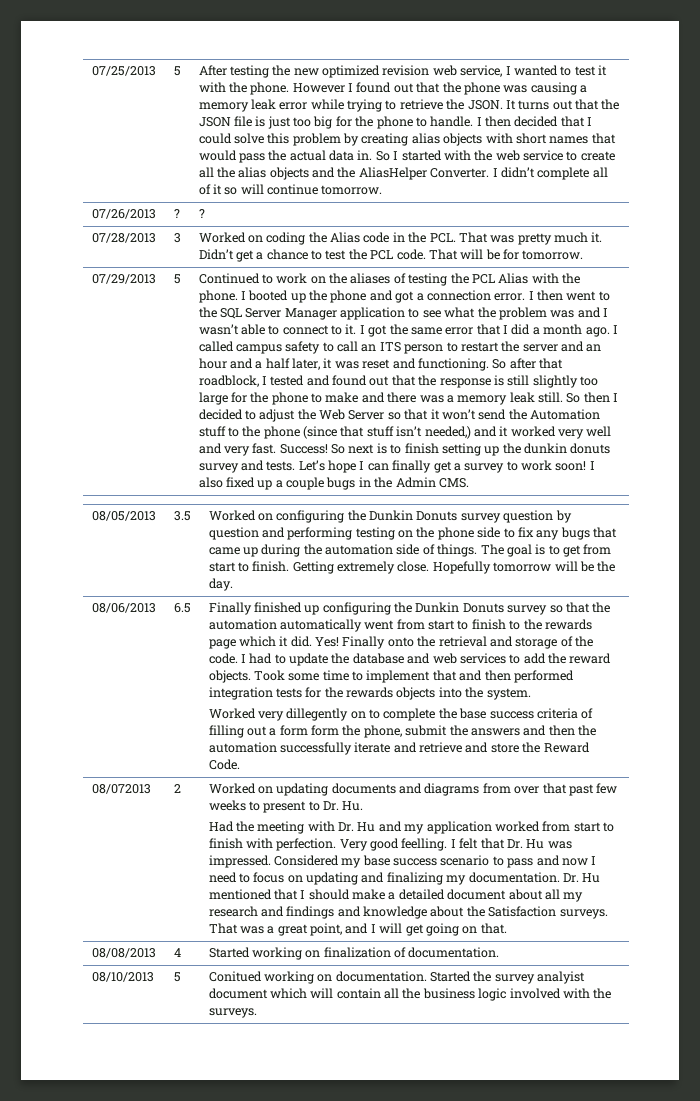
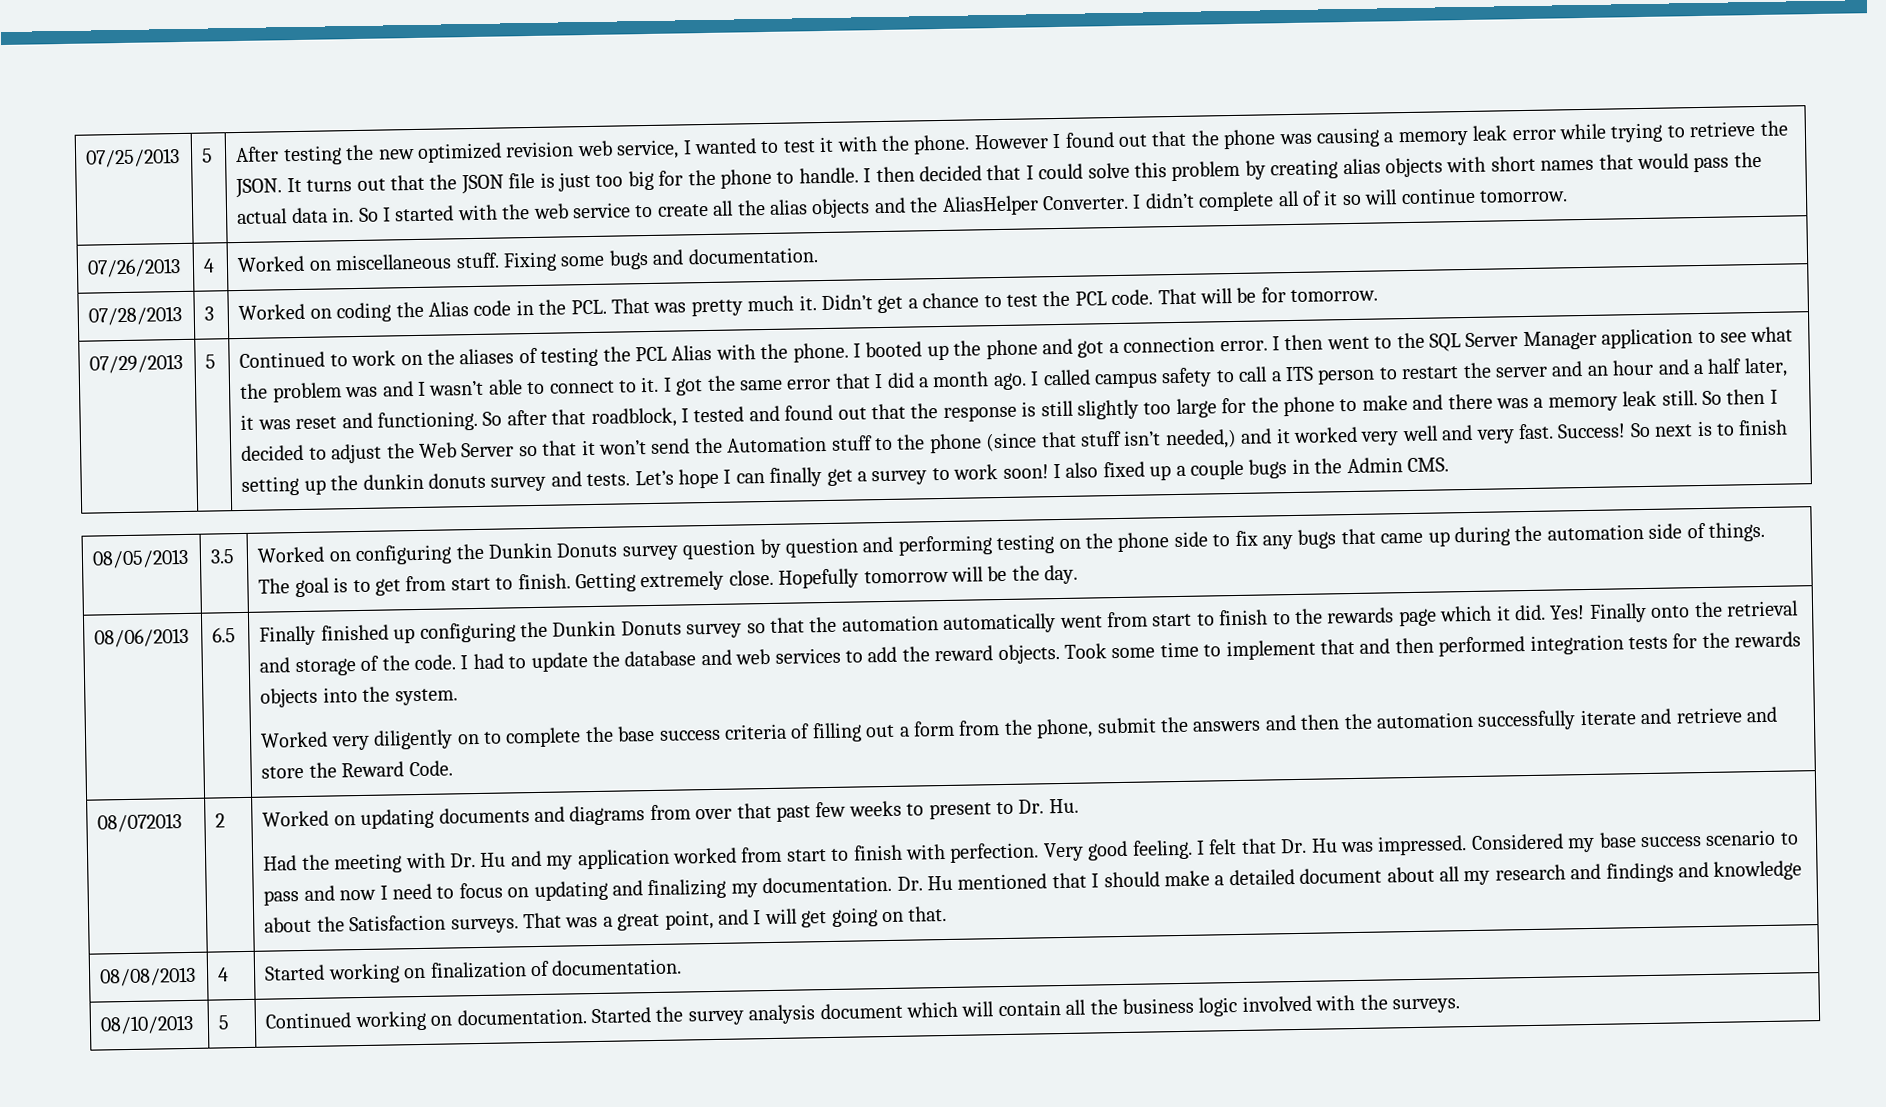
- 07/26/2013 | ? | ?
+ 07/26/2013 | 4 | Worked on miscellaneous stuff. Fixing some bugs and documentation.
- I called campus safety to call an ITS person to restart the server and an hour and a half later, it was reset and functioning.
+ I called campus safety to call a ITS person to restart the server and an hour and a half later, it was reset and functioning.
- Worked very dillegently on to complete the base success criteria of filling out a form form the phone, submit the answers and then the automation successfully iterate and retrieve and store the Reward Code.
+ Worked very diligently on to complete the base success criteria of filling out a form from the phone, submit the answers and then the automation successfully iterate and retrieve and store the Reward Code.
- Very good feelling.
+ Very good feeling.
- 08/10/2013 | 5 | Conitued working on documentation. Started the survey analyist document which will contain all the business logic involved with the surveys.
+ 08/10/2013 | 5 | Continued working on documentation. Started the survey analysis document which will contain all the business logic involved with the surveys.

